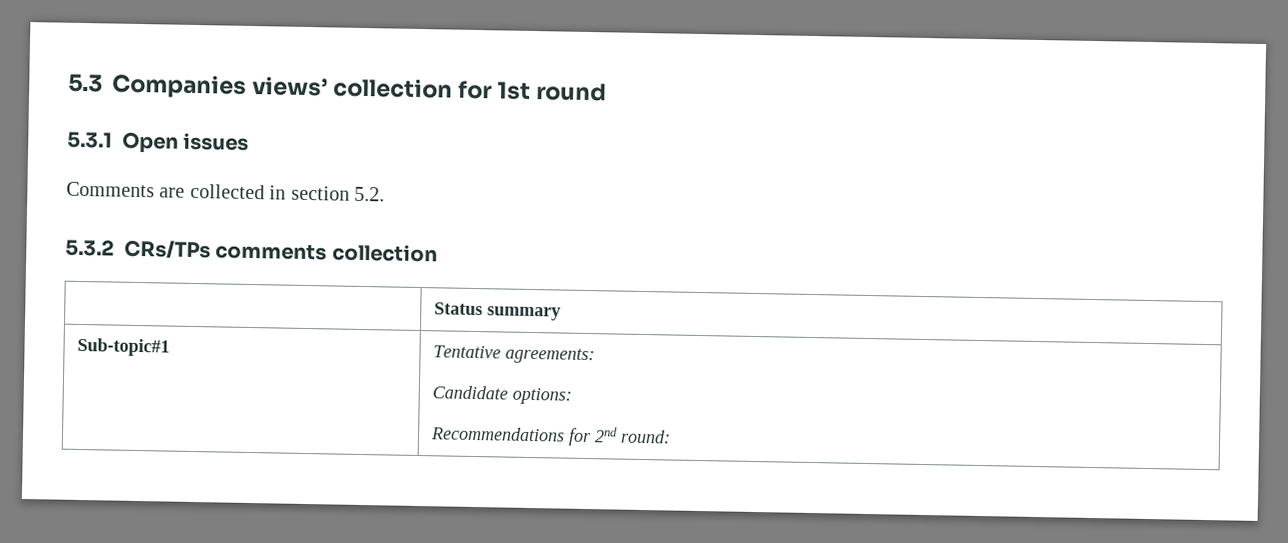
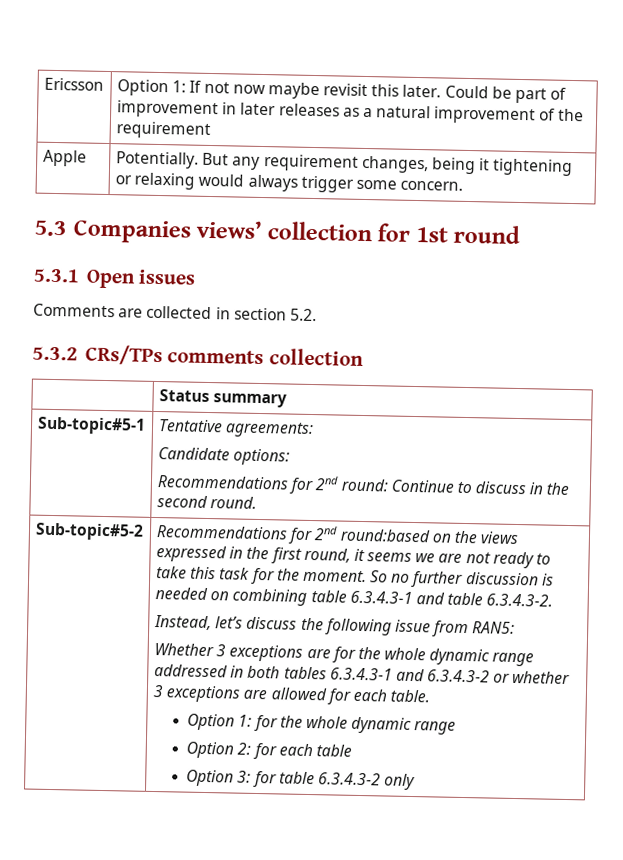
+ Ericsson | Option 1: If not now maybe revisit this later. Could be part of improvement in later releases as a natural improvement of the requirement
+ Apple | Potentially. But any requirement changes, being it tightening or relaxing would always trigger some concern.
- Sub-topic#1 | Tentative agreements:
+ Sub-topic#5-1 | Tentative agreements:
  Candidate options:
- Recommendations for 2nd round:
+ Recommendations for 2nd round: Continue to discuss in the second round.
+ Sub-topic#5-2 | Recommendations for 2nd round:based on the views expressed in the first round, it seems we are not ready to take this task for the moment. So no further discussion is needed on combining table 6.3.4.3-1 and table 6.3.4.3-2.
+ Instead, let’s discuss the following issue from RAN5:
+ Whether 3 exceptions are for the whole dynamic range addressed in both tables 6.3.4.3-1 and 6.3.4.3-2 or whether 3 exceptions are allowed for each table.
+ Option 1: for the whole dynamic range
+ Option 2: for each table
+ Option 3: for table 6.3.4.3-2 only

